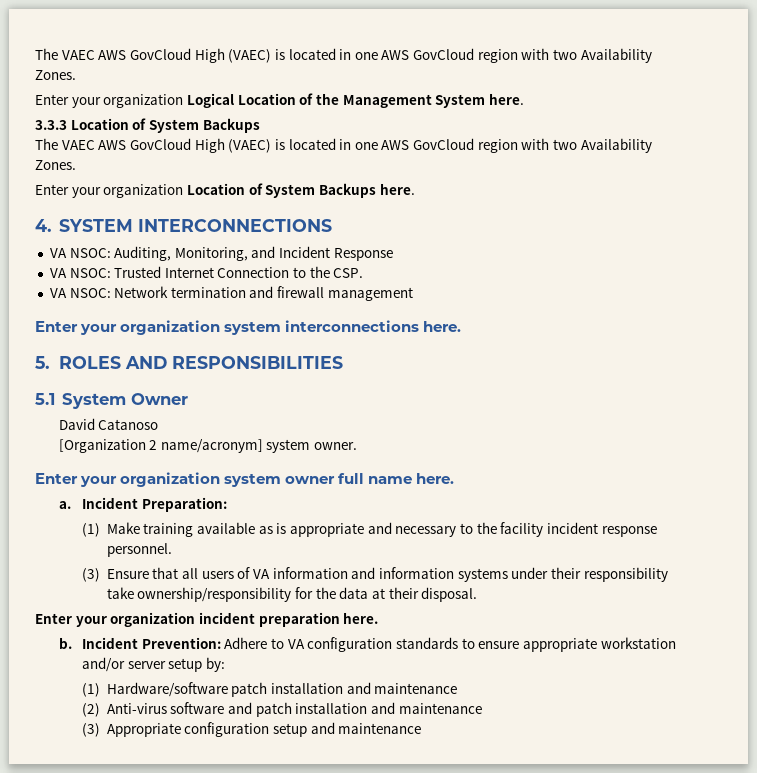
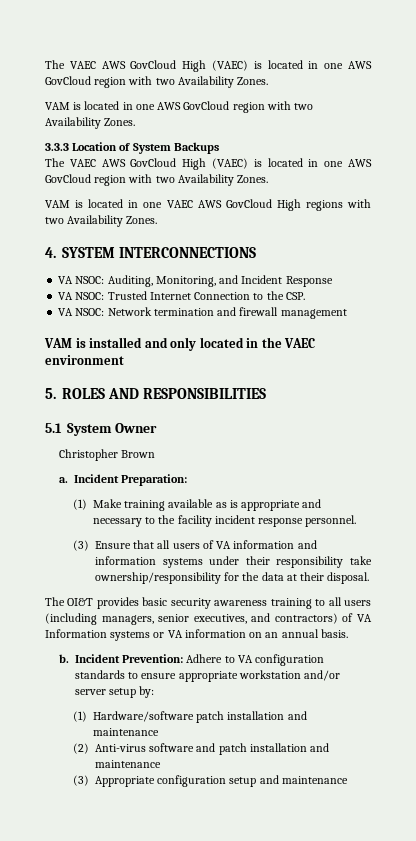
- Enter your organization Logical Location of the Management System here.
+ VAM is located in one AWS GovCloud region with two Availability Zones.
- Enter your organization Location of System Backups here.
+ VAM is located in one VAEC AWS GovCloud High regions with two Availability Zones.
- Enter your organization system interconnections here.
+ VAM is installed and only located in the VAEC environment
- David Catanoso
- [Organization 2 name/acronym] system owner.
- Enter your organization system owner full name here.
+ Christopher Brown
- Enter your organization incident preparation here.
+ The OI&T provides basic security awareness training to all users (including managers, senior executives, and contractors) of VA Information systems or VA information on an annual basis.

